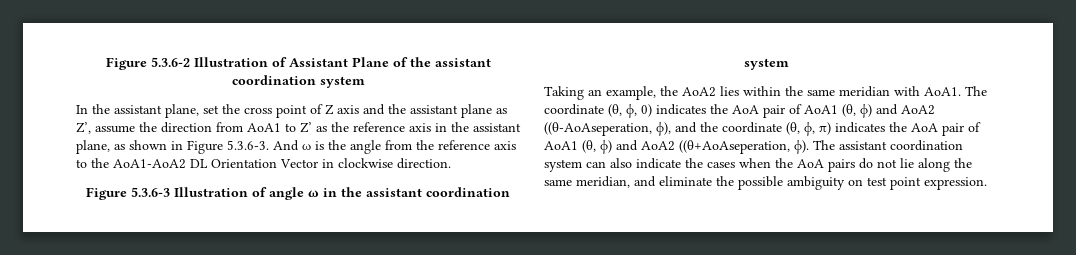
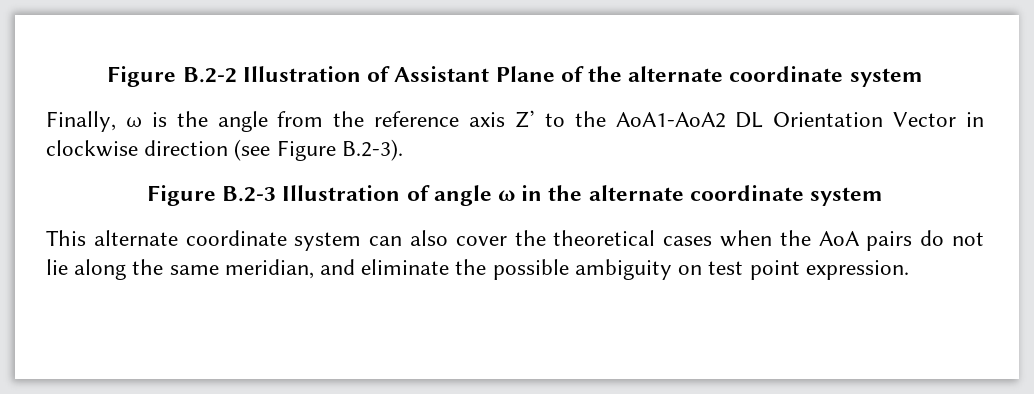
- Figure 5.3.6-2 Illustration of Assistant Plane of the assistant coordination system
- In the assistant plane, set the cross point of Z axis and the assistant plane as Z’, assume the direction from AoA1 to Z’ as the reference axis in the assistant plane, as shown in Figure 5.3.6-3. And ω is the angle from the reference axis to the AoA1-AoA2 DL Orientation Vector in clockwise direction.
- Figure 5.3.6-3 Illustration of angle ω in the assistant coordination system
- Taking an example, the AoA2 lies within the same meridian with AoA1. The coordinate (θ, ϕ, 0) indicates the AoA pair of AoA1 (θ, ϕ) and AoA2 ((θ-AoAseperation, ϕ), and the coordinate (θ, ϕ, π) indicates the AoA pair of AoA1 (θ, ϕ) and AoA2 ((θ+AoAseperation, ϕ). The assistant coordination system can also indicate the cases when the AoA pairs do not lie along the same meridian, and eliminate the possible ambiguity on test point expression.
+ Figure B.2-2 Illustration of Assistant Plane of the alternate coordinate system
+ Finally, ω is the angle from the reference axis Z’ to the AoA1-AoA2 DL Orientation Vector in clockwise direction (see Figure B.2-3).
+ Figure B.2-3 Illustration of angle ω in the alternate coordinate system
+ This alternate coordinate system can also cover the theoretical cases when the AoA pairs do not lie along the same meridian, and eliminate the possible ambiguity on test point expression.

